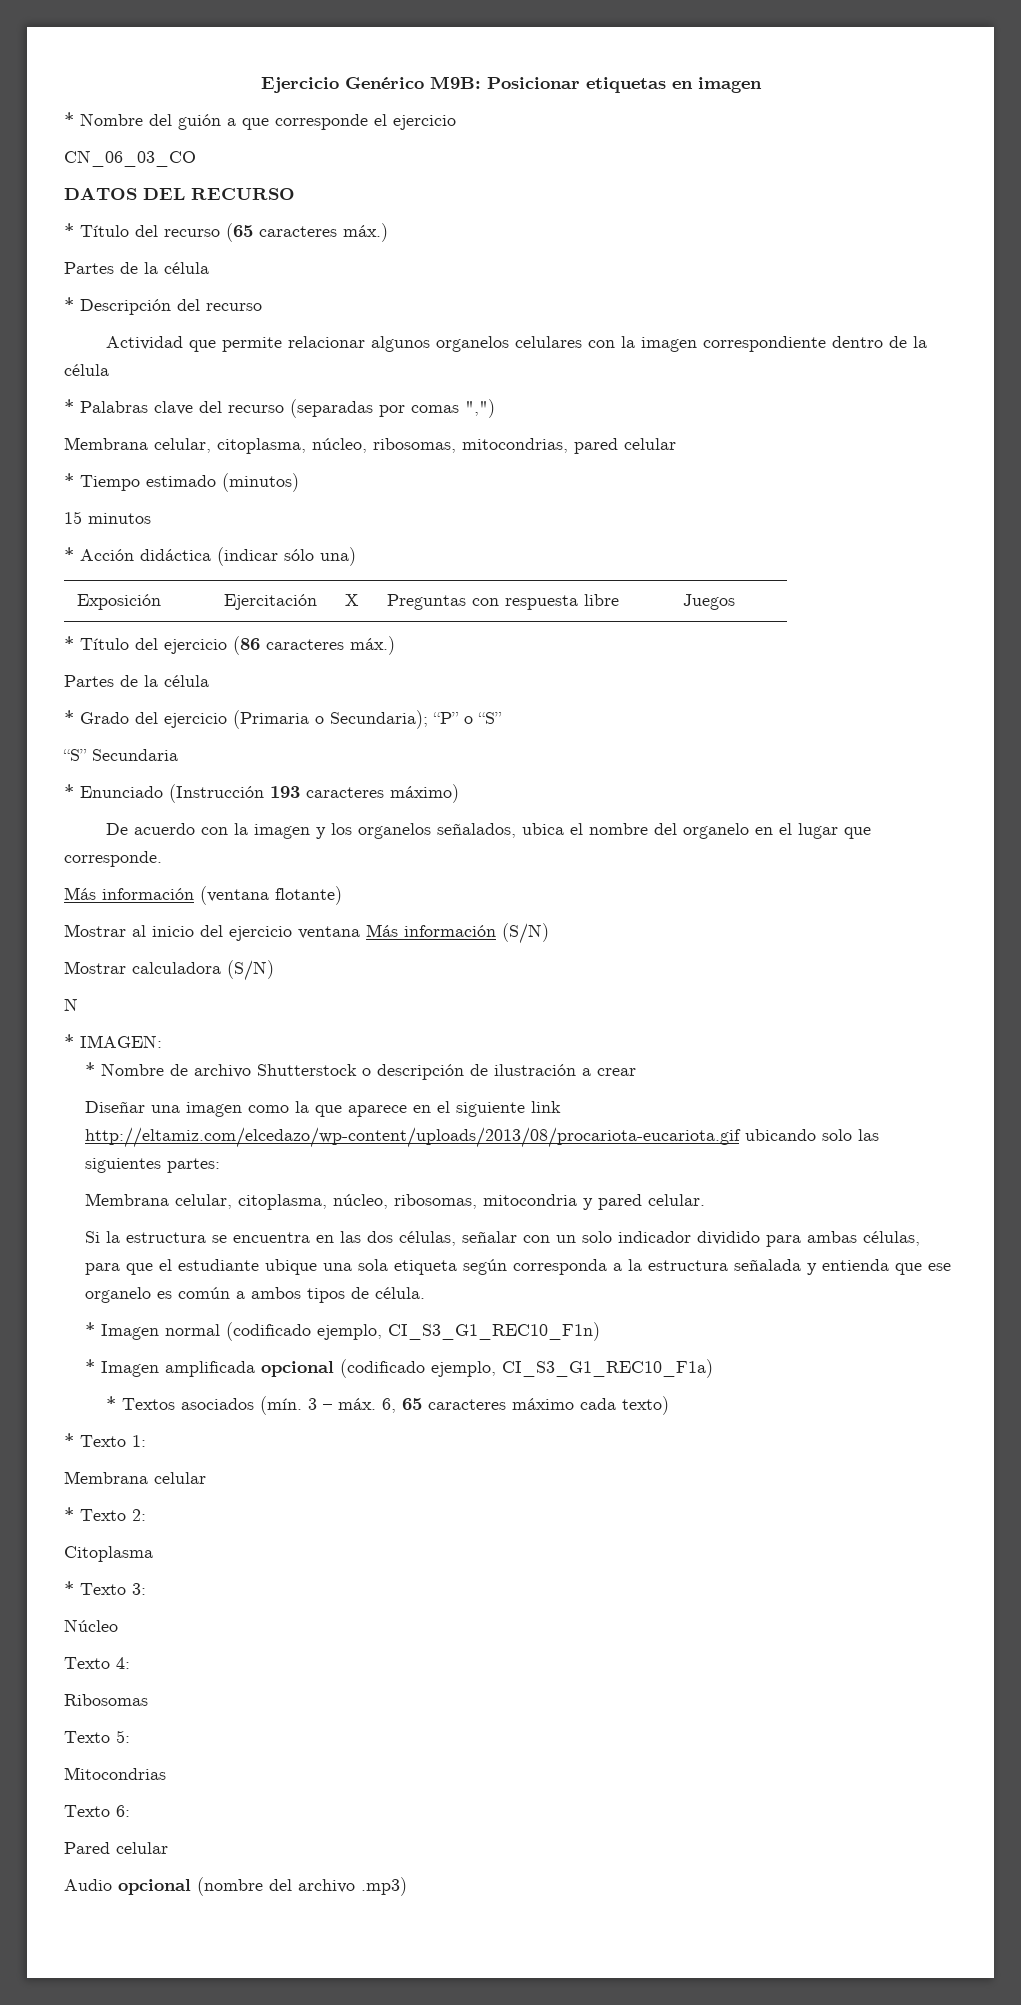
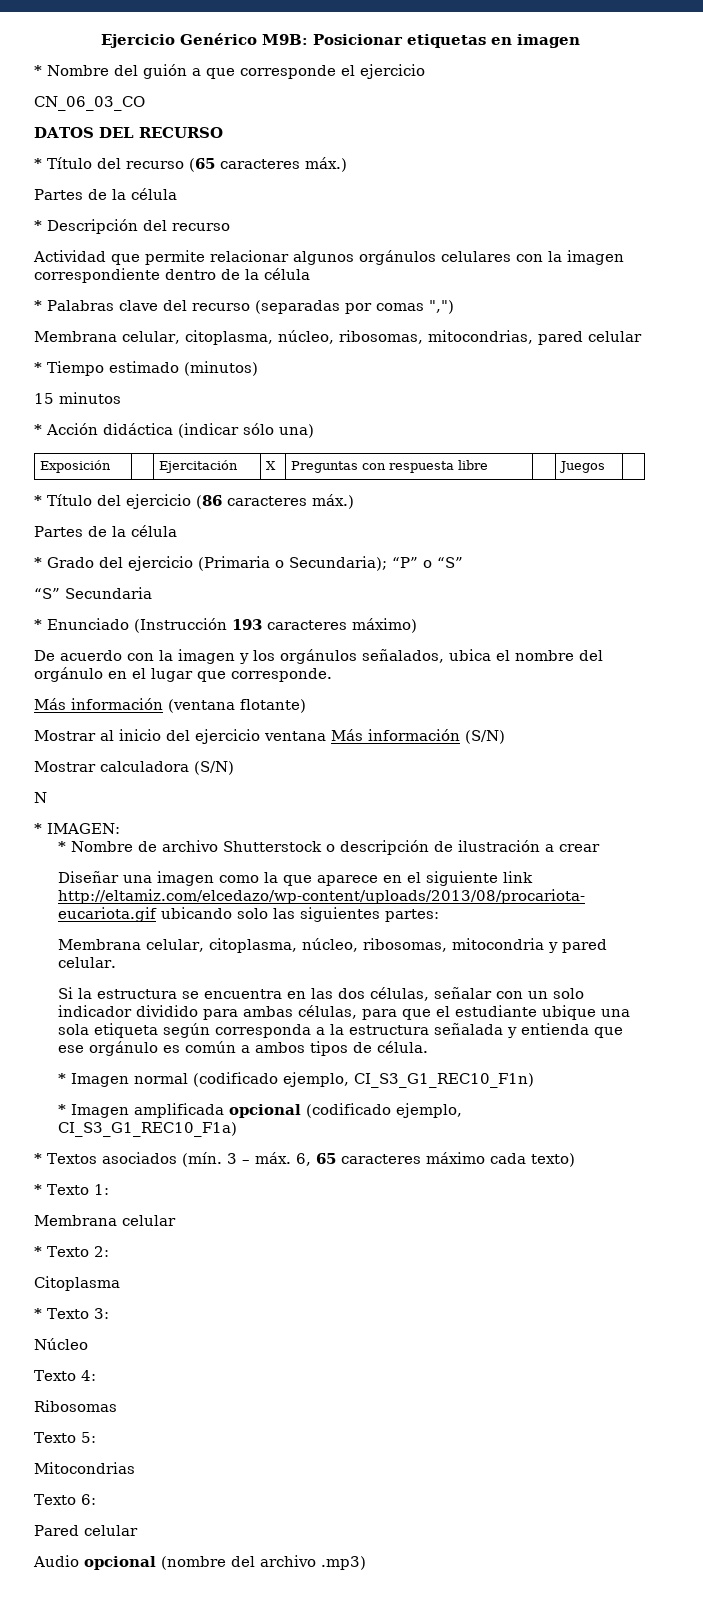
- Actividad que permite relacionar algunos organelos celulares con la imagen correspondiente dentro de la célula
+ Actividad que permite relacionar algunos orgánulos celulares con la imagen correspondiente dentro de la célula
- De acuerdo con la imagen y los organelos señalados, ubica el nombre del organelo en el lugar que corresponde.
+ De acuerdo con la imagen y los orgánulos señalados, ubica el nombre del orgánulo en el lugar que corresponde.
- Si la estructura se encuentra en las dos células, señalar con un solo indicador dividido para ambas células, para que el estudiante ubique una sola etiqueta según corresponda a la estructura señalada y entienda que ese organelo es común a ambos tipos de célula.
+ Si la estructura se encuentra en las dos células, señalar con un solo indicador dividido para ambas células, para que el estudiante ubique una sola etiqueta según corresponda a la estructura señalada y entienda que ese orgánulo es común a ambos tipos de célula.

